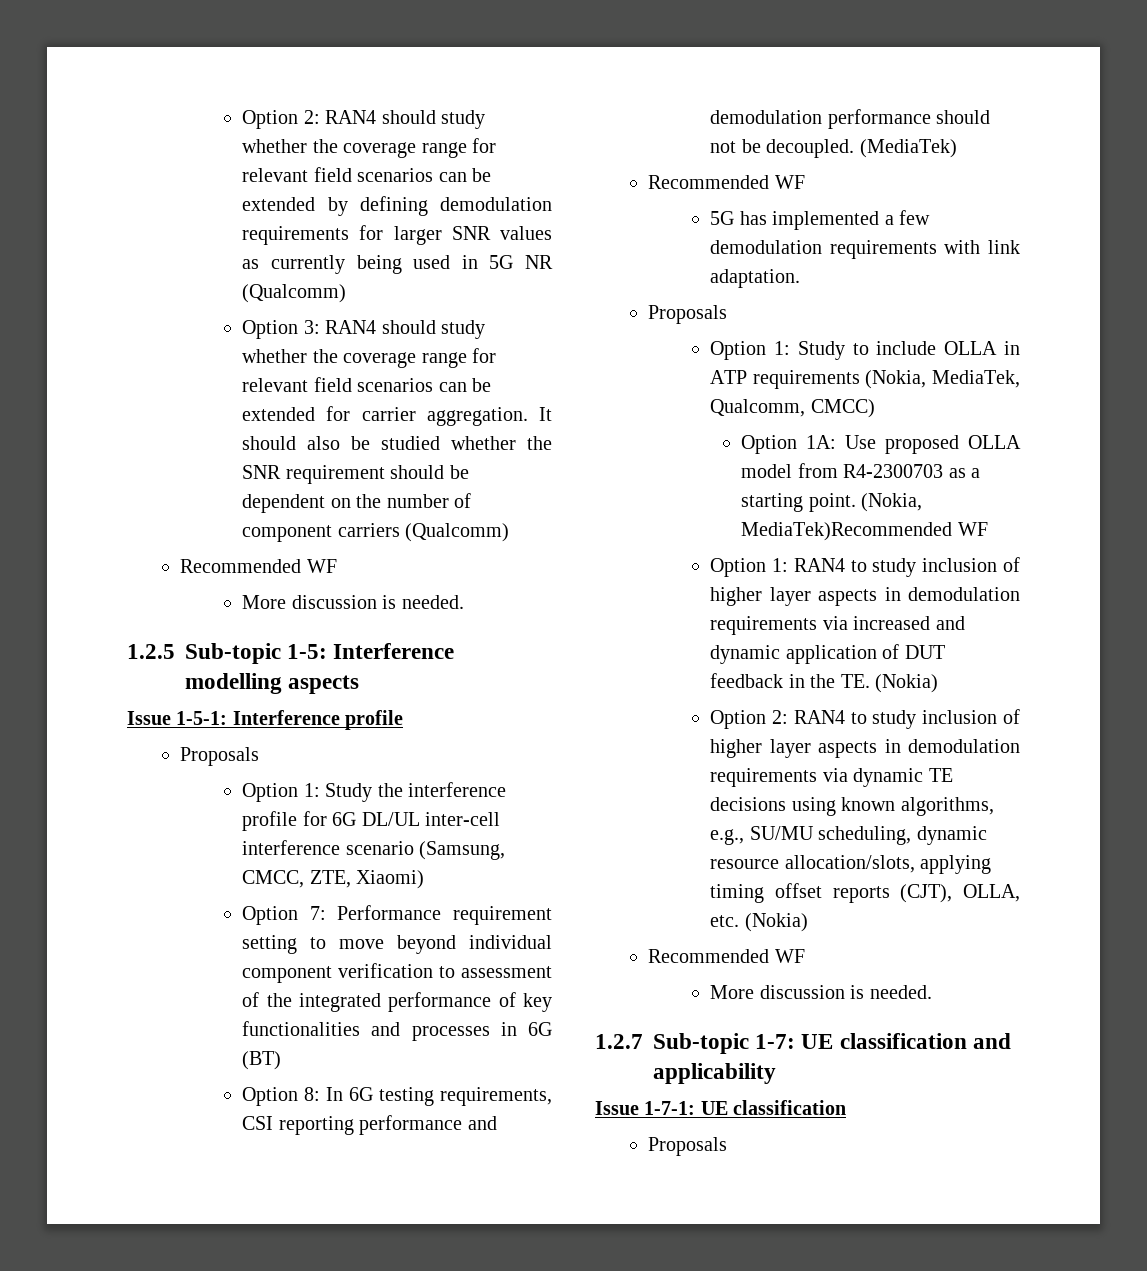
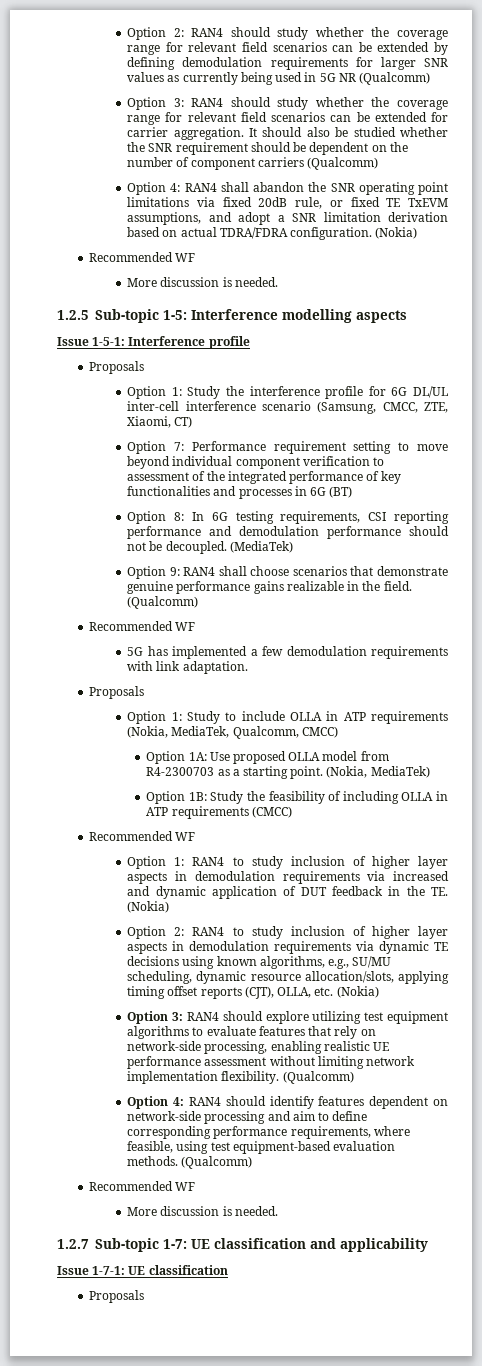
+ Option 4: RAN4 shall abandon the SNR operating point limitations via fixed 20dB rule, or fixed TE TxEVM assumptions, and adopt a SNR limitation derivation based on actual TDRA/FDRA configuration. (Nokia)
- Option 1: Study the interference profile for 6G DL/UL inter-cell interference scenario (Samsung, CMCC, ZTE, Xiaomi)
+ Option 1: Study the interference profile for 6G DL/UL inter-cell interference scenario (Samsung, CMCC, ZTE, Xiaomi, CT)
+ Option 9: RAN4 shall choose scenarios that demonstrate genuine performance gains realizable in the field. (Qualcomm)
- (Nokia, MediaTek)Recommended WF
+ (Nokia, MediaTek)
+ Option 1B: Study the feasibility of including OLLA in ATP requirements (CMCC)
+ Recommended WF
+ Option 3: RAN4 should explore utilizing test equipment algorithms to evaluate features that rely on network-side processing, enabling realistic UE performance assessment without limiting network implementation flexibility. (Qualcomm)
+ Option 4: RAN4 should identify features dependent on network-side processing and aim to define corresponding performance requirements, where feasible, using test equipment-based evaluation methods. (Qualcomm)

